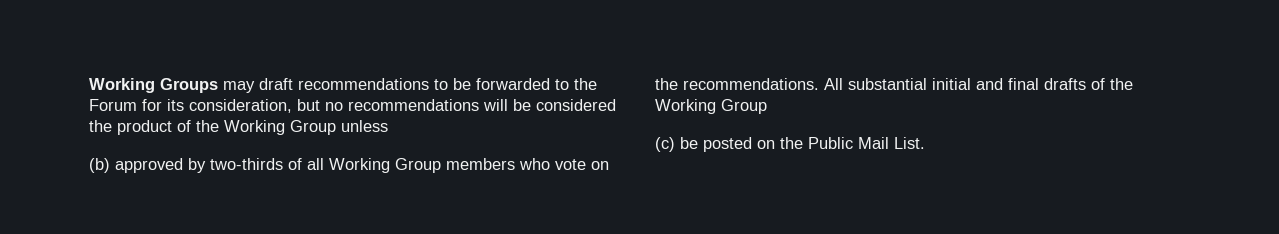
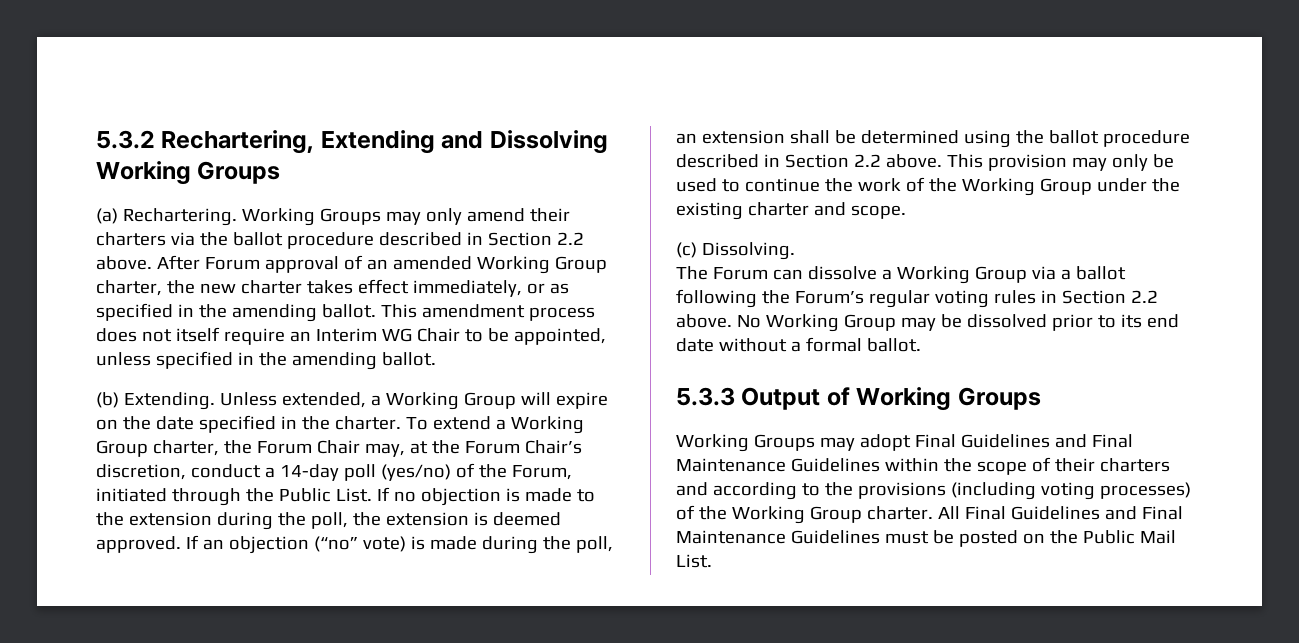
- Working Groups may draft recommendations to be forwarded to the Forum for its consideration, but no recommendations will be considered the product of the Working Group unless
- (b) approved by two-thirds of all Working Group members who vote on the recommendations. All substantial initial and final drafts of the Working Group
- (c) be posted on the Public Mail List.
+ 5.3.2 Rechartering, Extending and Dissolving Working Groups
+ (a) Rechartering. Working Groups may only amend their charters via the ballot procedure described in Section 2.2 above. After Forum approval of an amended Working Group charter, the new charter takes effect immediately, or as specified in the amending ballot. This amendment process does not itself require an Interim WG Chair to be appointed, unless specified in the amending ballot.
+ (b) Extending. Unless extended, a Working Group will expire on the date specified in the charter. To extend a Working Group charter, the Forum Chair may, at the Forum Chair’s discretion, conduct a 14-day poll (yes/no) of the Forum, initiated through the Public List. If no objection is made to the extension during the poll, the extension is deemed approved. If an objection (“no” vote) is made during the poll, an extension shall be determined using the ballot procedure described in Section 2.2 above. This provision may only be used to continue the work of the Working Group under the existing charter and scope.
+ (c) Dissolving.
+ The Forum can dissolve a Working Group via a ballot following the Forum’s regular voting rules in Section 2.2 above. No Working Group may be dissolved prior to its end date without a formal ballot.
+ 5.3.3 Output of Working Groups
+ Working Groups may adopt Final Guidelines and Final Maintenance Guidelines within the scope of their charters and according to the provisions (including voting processes) of the Working Group charter. All Final Guidelines and Final Maintenance Guidelines must be posted on the Public Mail List.

